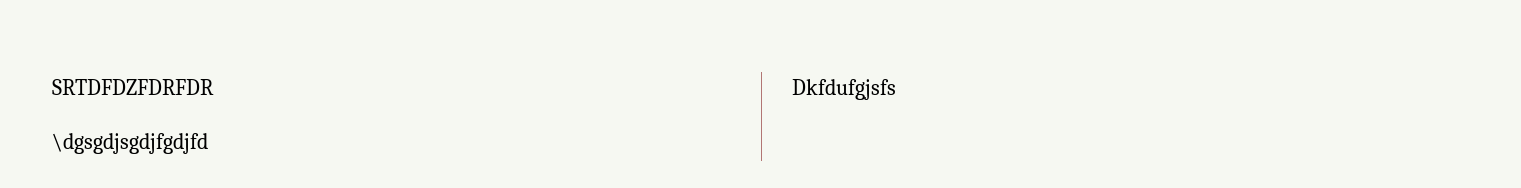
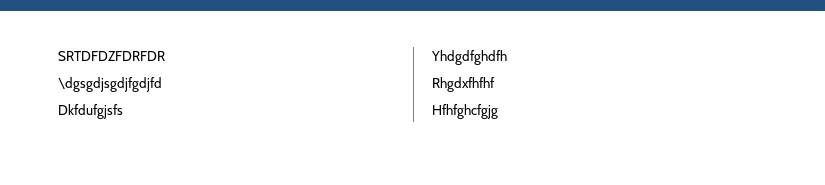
+ Yhdgdfghdfh
+ Rhgdxfhfhf
+ Hfhfghcfgjg

